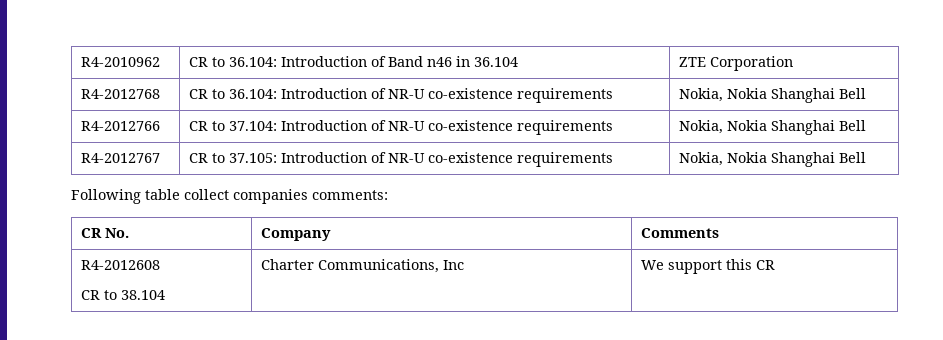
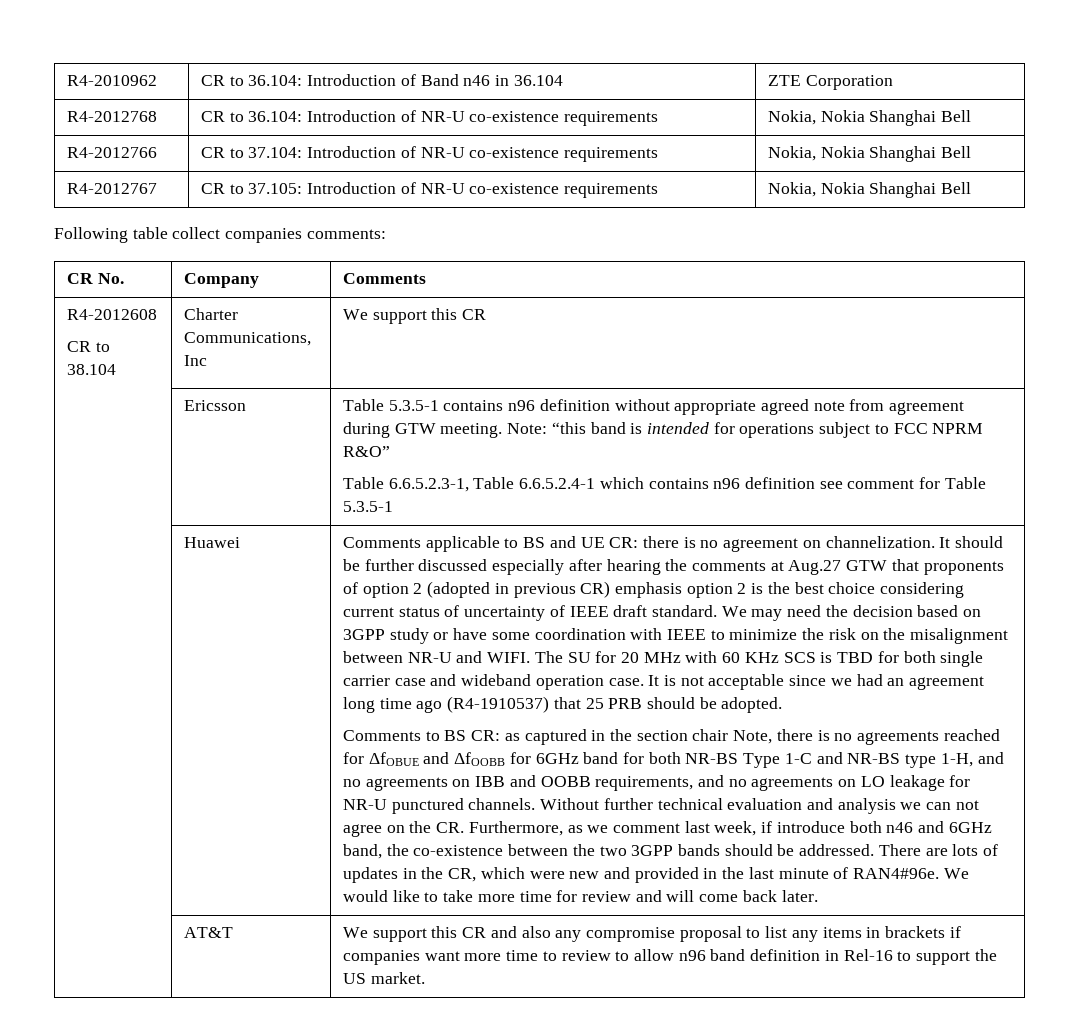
+ | Ericsson | Table 5.3.5-1 contains n96 definition without appropriate agreed note from agreement during GTW meeting. Note: “this band is intended for operations subject to FCC NPRM R&O”
+ Table 6.6.5.2.3-1, Table 6.6.5.2.4-1 which contains n96 definition see comment for Table 5.3.5-1
+ | Huawei | Comments applicable to BS and UE CR: there is no agreement on channelization. It should be further discussed especially after hearing the comments at Aug.27 GTW that proponents of option 2 (adopted in previous CR) emphasis option 2 is the best choice considering current status of uncertainty of IEEE draft standard. We may need the decision based on 3GPP study or have some coordination with IEEE to minimize the risk on the misalignment between NR-U and WIFI. The SU for 20 MHz with 60 KHz SCS is TBD for both single carrier case and wideband operation case. It is not acceptable since we had an agreement long time ago (R4-1910537) that 25 PRB should be adopted.
+ Comments to BS CR: as captured in the section chair Note, there is no agreements reached for ΔfOBUE and ΔfOOBB for 6GHz band for both NR-BS Type 1-C and NR-BS type 1-H, and no agreements on IBB and OOBB requirements, and no agreements on LO leakage for NR-U punctured channels. Without further technical evaluation and analysis we can not agree on the CR. Furthermore, as we comment last week, if introduce both n46 and 6GHz band, the co-existence between the two 3GPP bands should be addressed. There are lots of updates in the CR, which were new and provided in the last minute of RAN4#96e. We would like to take more time for review and will come back later.
+ | AT&T | We support this CR and also any compromise proposal to list any items in brackets if companies want more time to review to allow n96 band definition in Rel-16 to support the US market.

